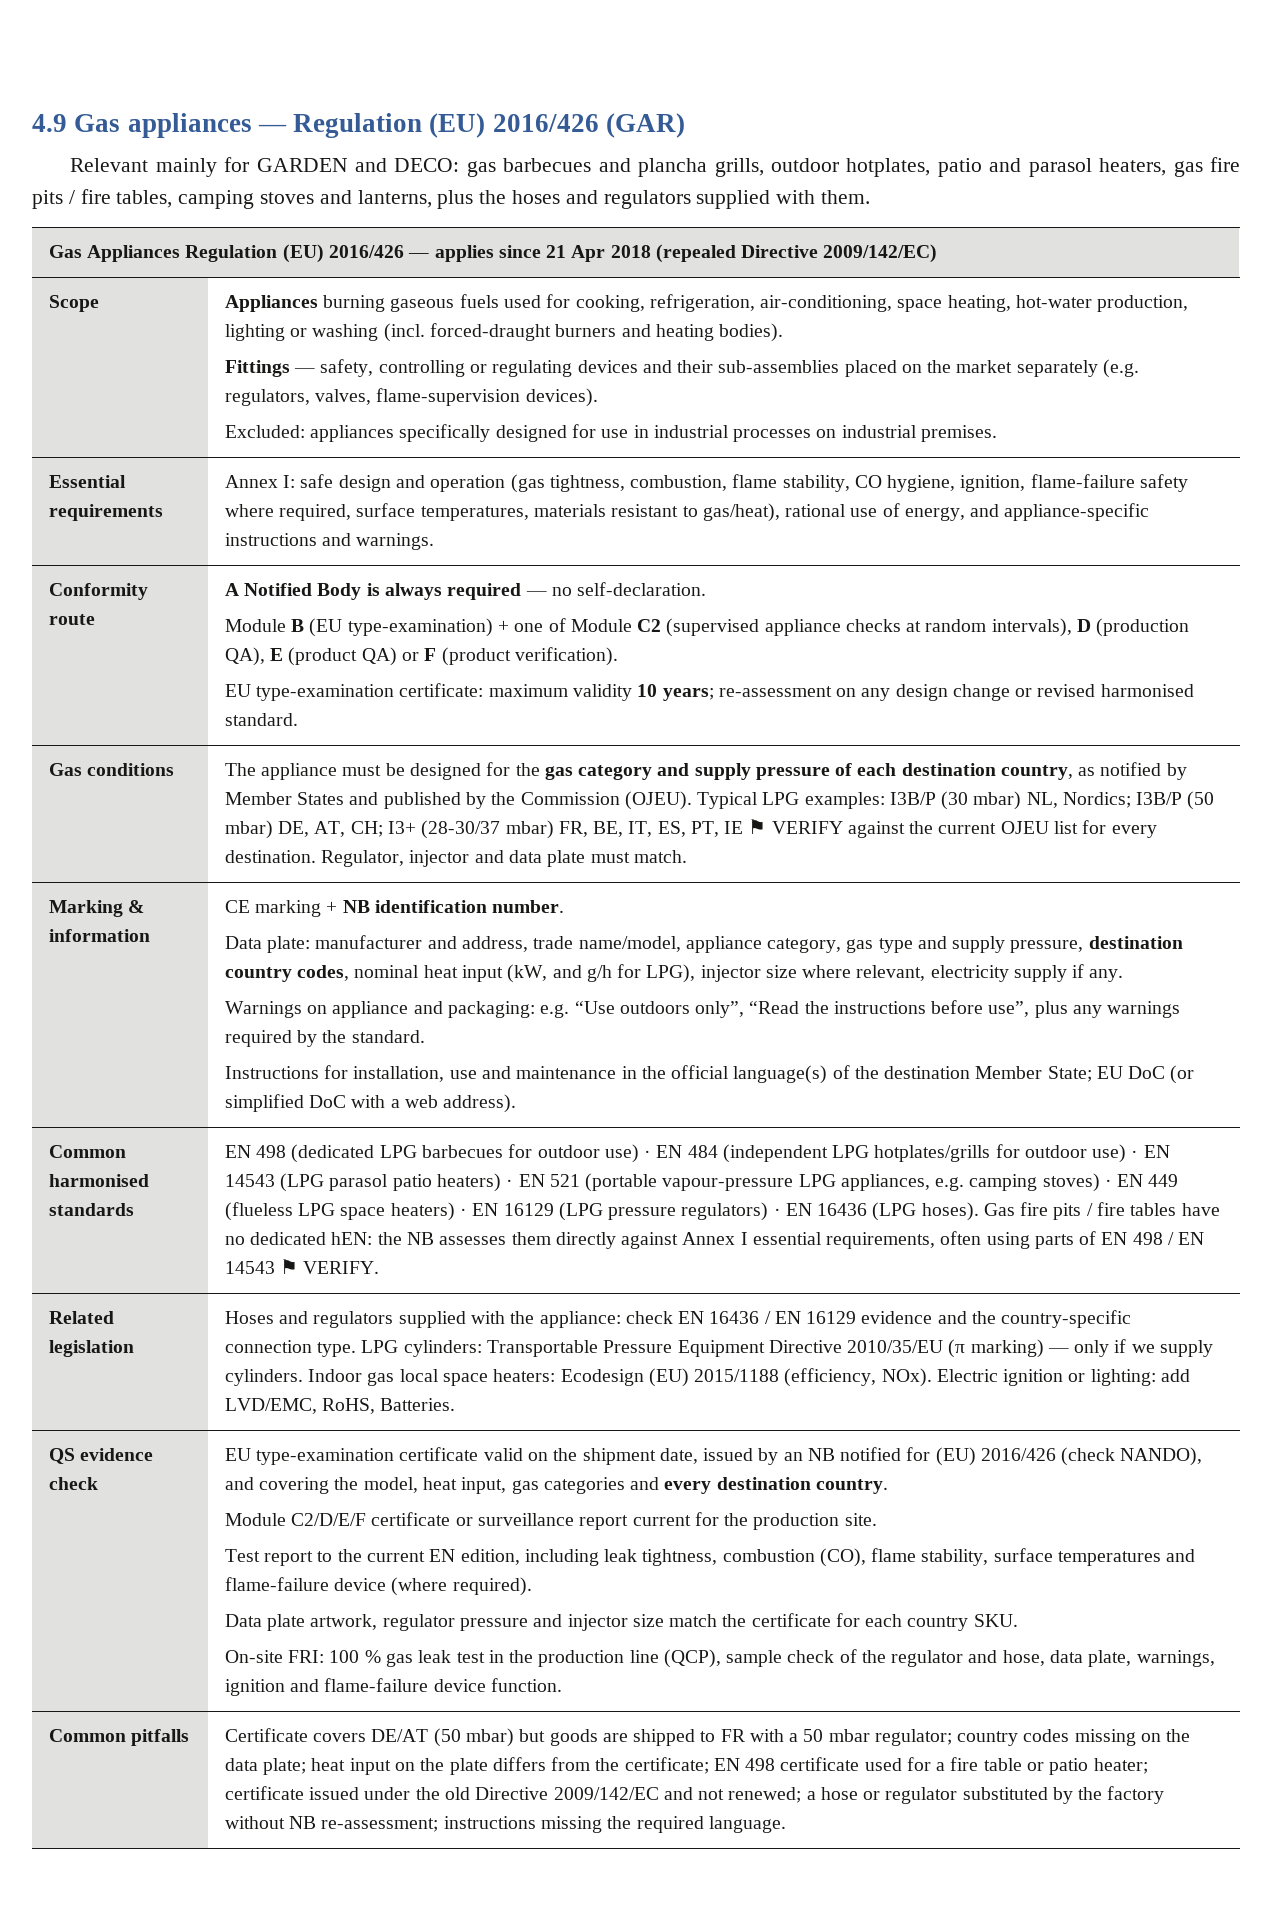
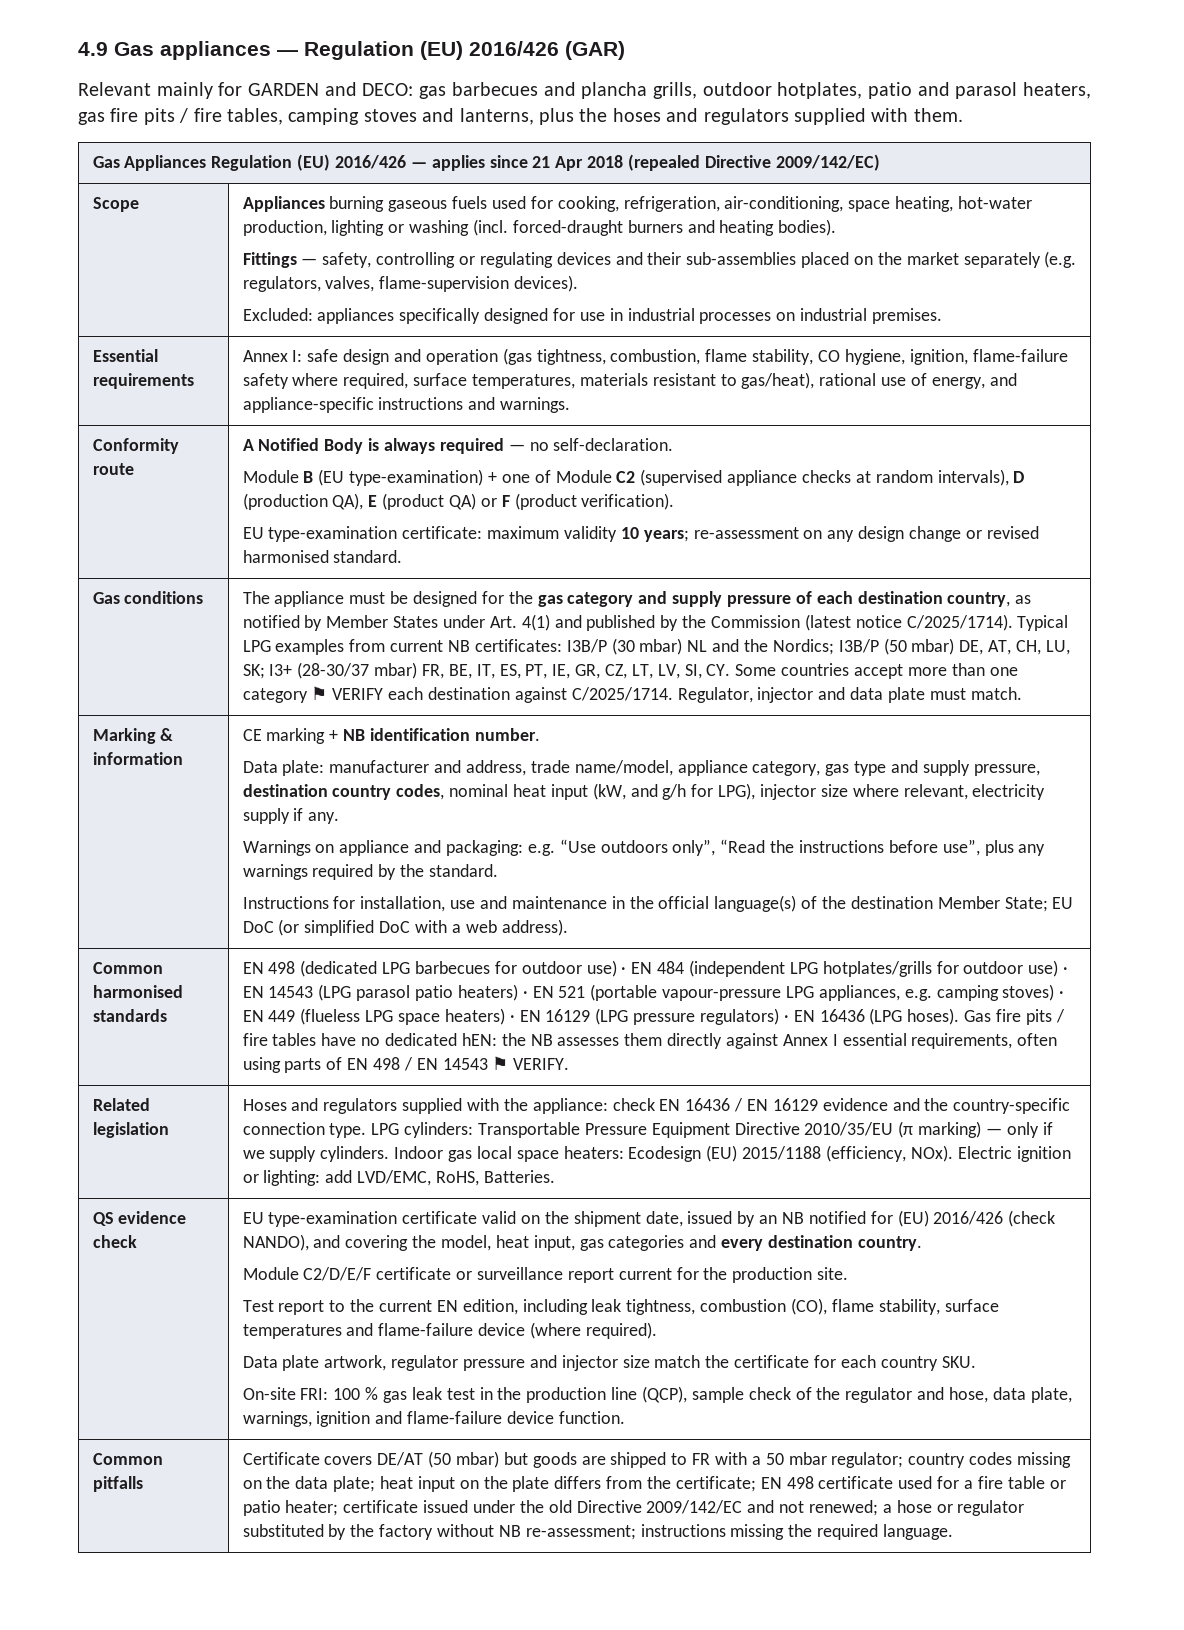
- The appliance must be designed for the gas category and supply pressure of each destination country, as notified by Member States and published by the Commission (OJEU). Typical LPG examples: I3B/P (30 mbar) NL, Nordics; I3B/P (50 mbar) DE, AT, CH; I3+ (28-30/37 mbar) FR, BE, IT, ES, PT, IE ⚑ VERIFY against the current OJEU list for every destination.
+ The appliance must be designed for the gas category and supply pressure of each destination country, as notified by Member States under Art. 4(1) and published by the Commission (latest notice C/2025/1714). Typical LPG examples from current NB certificates: I3B/P (30 mbar) NL and the Nordics; I3B/P (50 mbar) DE, AT, CH, LU, SK; I3+ (28-30/37 mbar) FR, BE, IT, ES, PT, IE, GR, CZ, LT, LV, SI, CY. Some countries accept more than one category ⚑ VERIFY each destination against C/2025/1714.

